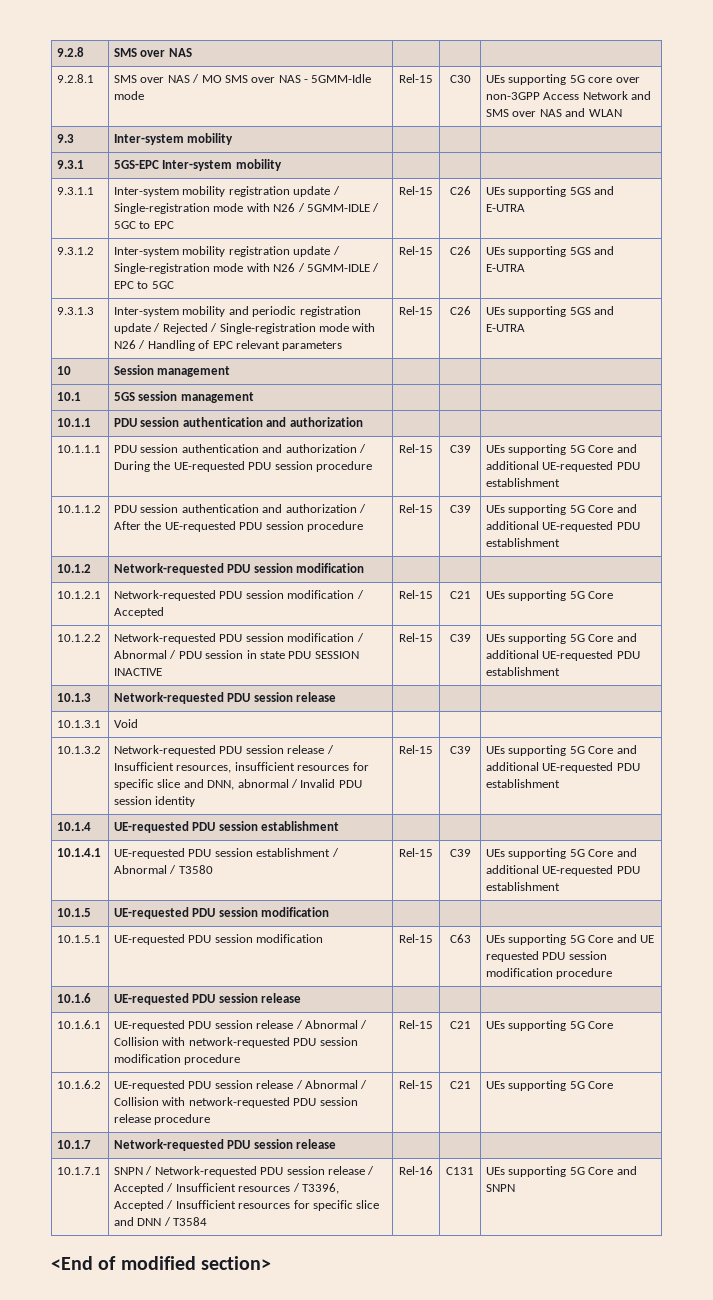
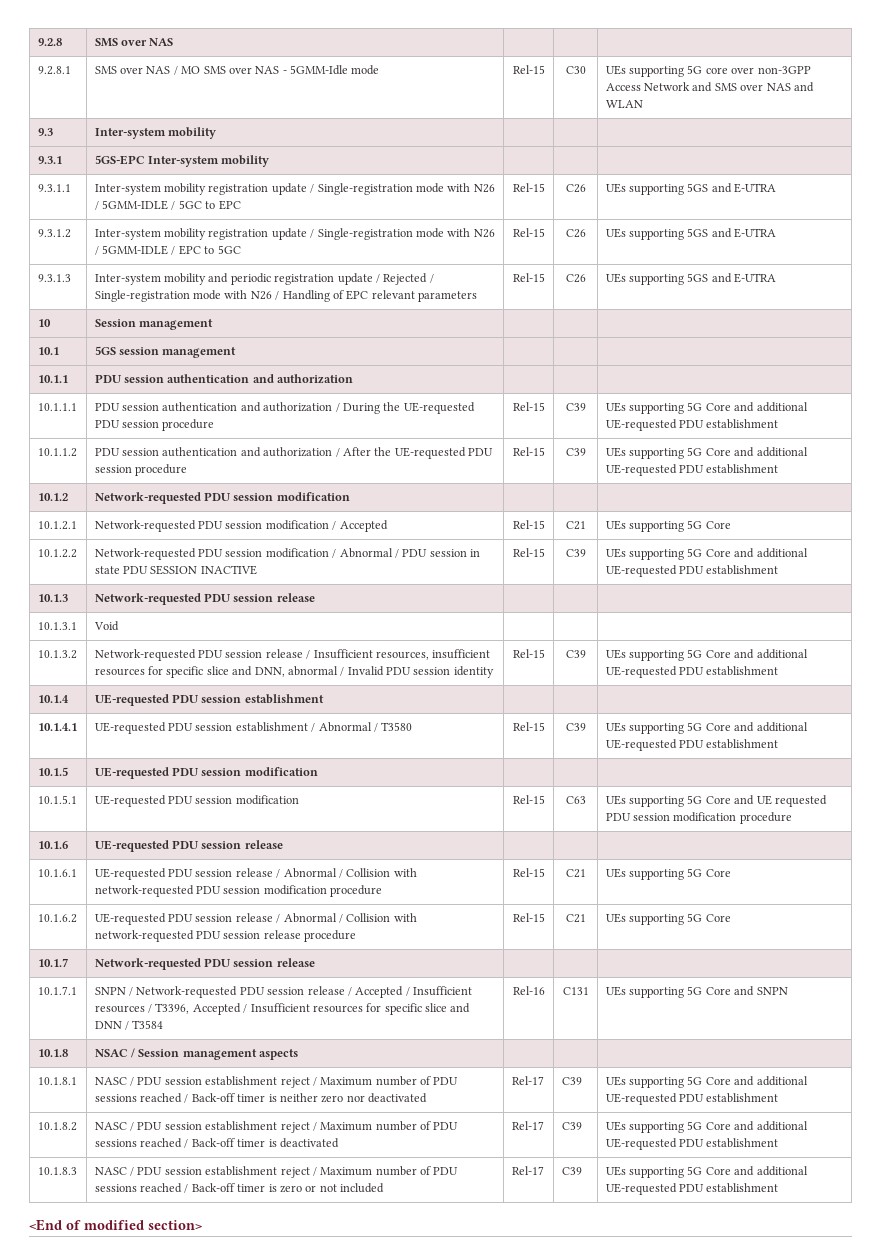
+ 10.1.8 | NSAC / Session management aspects | | |
+ 10.1.8.1 | NASC / PDU session establishment reject / Maximum number of PDU sessions reached / Back-off timer is neither zero nor deactivated | Rel-17 | C39 | UEs supporting 5G Core and additional UE-requested PDU establishment
+ 10.1.8.2 | NASC / PDU session establishment reject / Maximum number of PDU sessions reached / Back-off timer is deactivated | Rel-17 | C39 | UEs supporting 5G Core and additional UE-requested PDU establishment
+ 10.1.8.3 | NASC / PDU session establishment reject / Maximum number of PDU sessions reached / Back-off timer is zero or not included | Rel-17 | C39 | UEs supporting 5G Core and additional UE-requested PDU establishment

